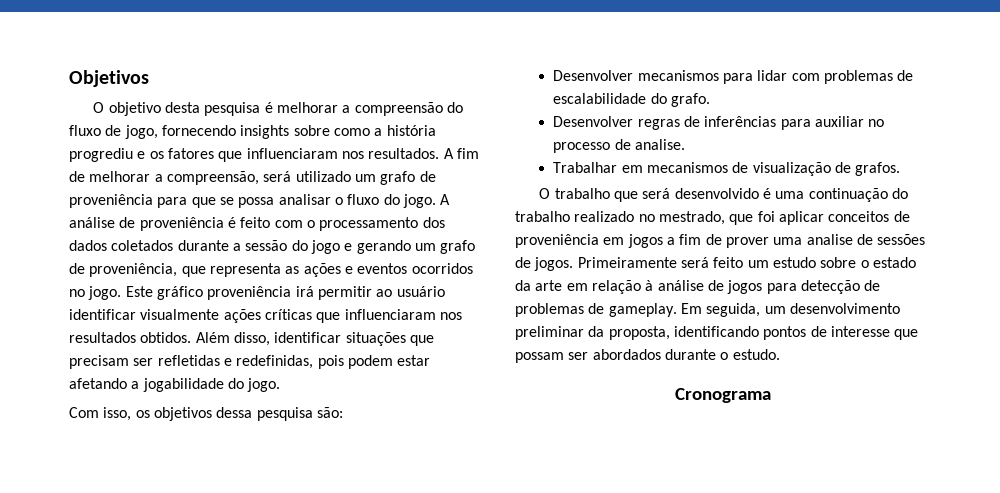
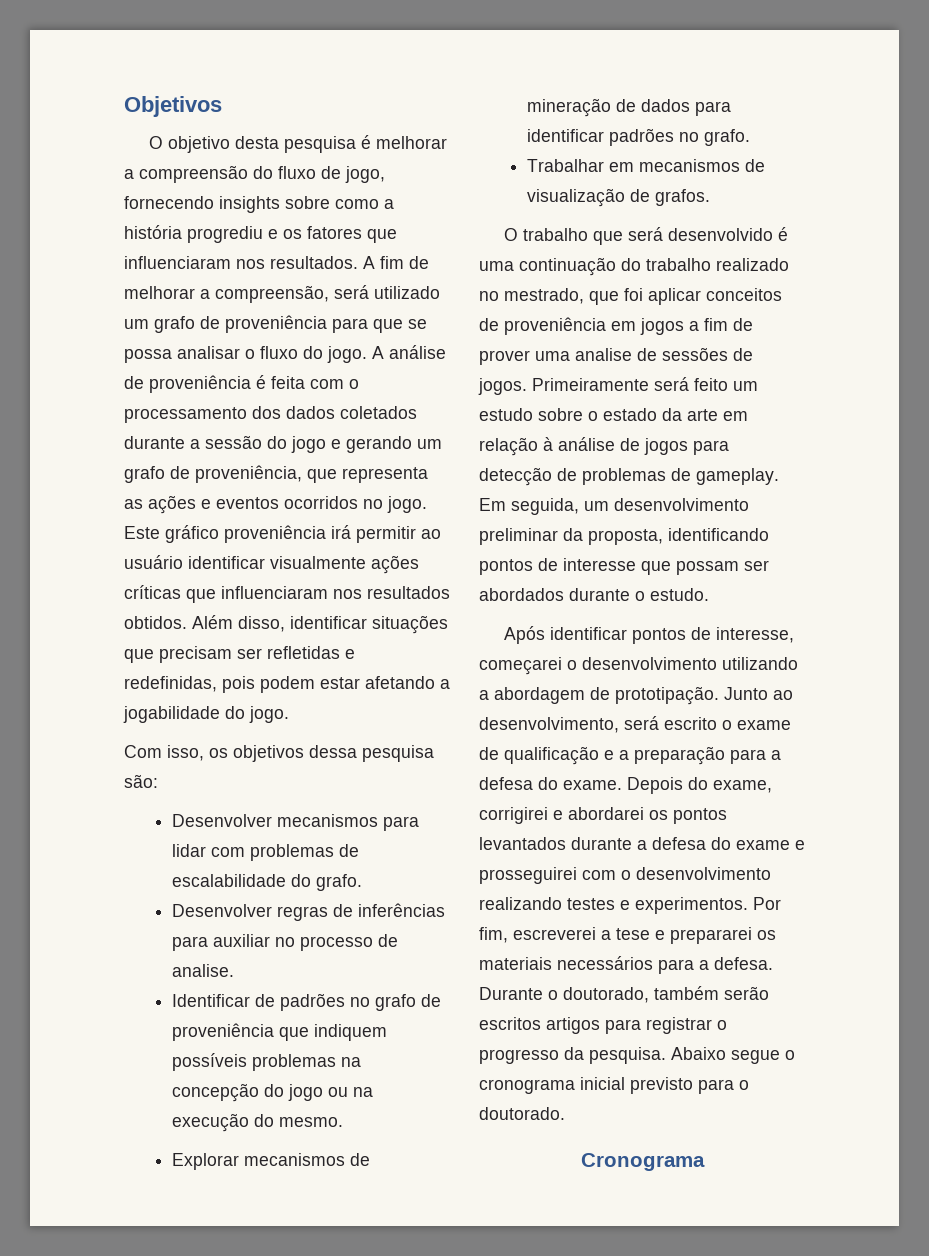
- A análise de proveniência é feito com o processamento dos dados coletados durante a sessão do jogo e gerando um grafo de proveniência, que representa as ações e eventos ocorridos no jogo.
+ A análise de proveniência é feita com o processamento dos dados coletados durante a sessão do jogo e gerando um grafo de proveniência, que representa as ações e eventos ocorridos no jogo.
+ Identificar de padrões no grafo de proveniência que indiquem possíveis problemas na concepção do jogo ou na execução do mesmo.
+ Explorar mecanismos de mineração de dados para identificar padrões no grafo.
+ Após identificar pontos de interesse, começarei o desenvolvimento utilizando a abordagem de prototipação. Junto ao desenvolvimento, será escrito o exame de qualificação e a preparação para a defesa do exame. Depois do exame, corrigirei e abordarei os pontos levantados durante a defesa do exame e prosseguirei com o desenvolvimento realizando testes e experimentos. Por fim, escreverei a tese e prepararei os materiais necessários para a defesa. Durante o doutorado, também serão escritos artigos para registrar o progresso da pesquisa. Abaixo segue o cronograma inicial previsto para o doutorado.

